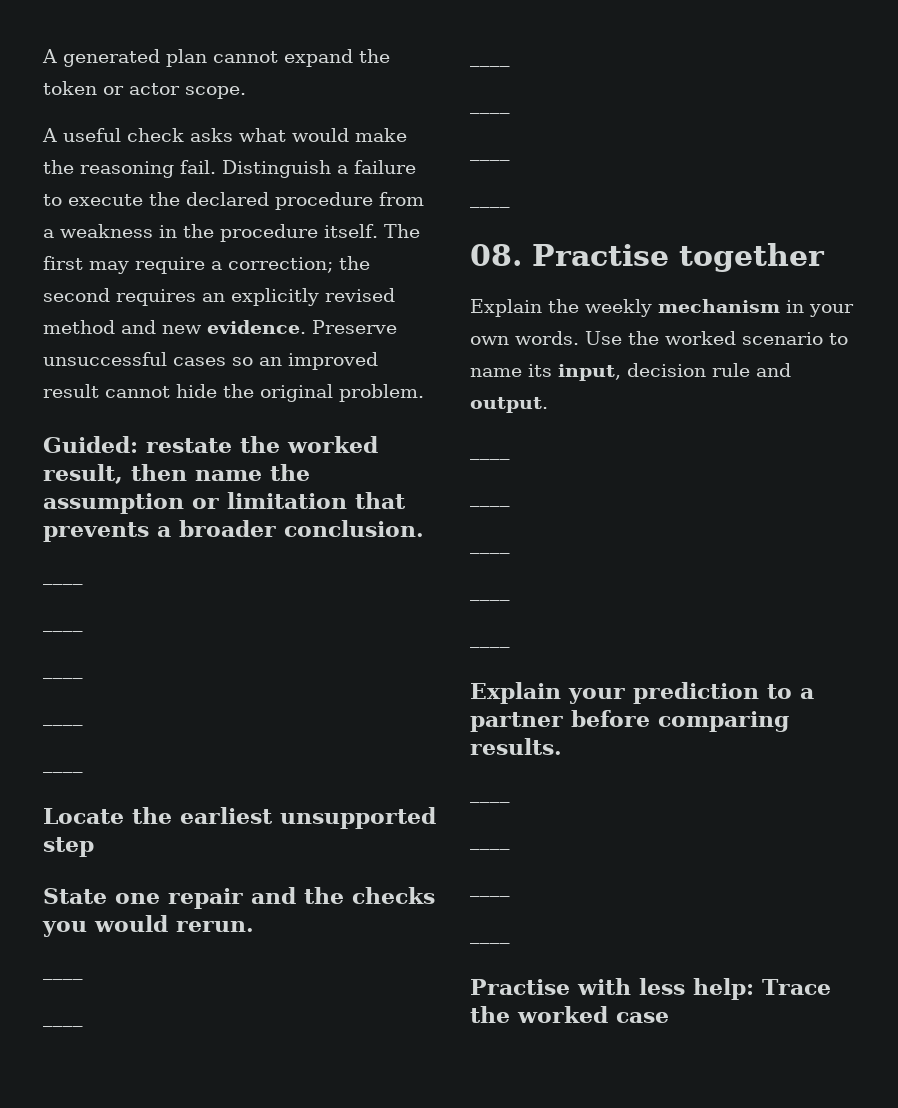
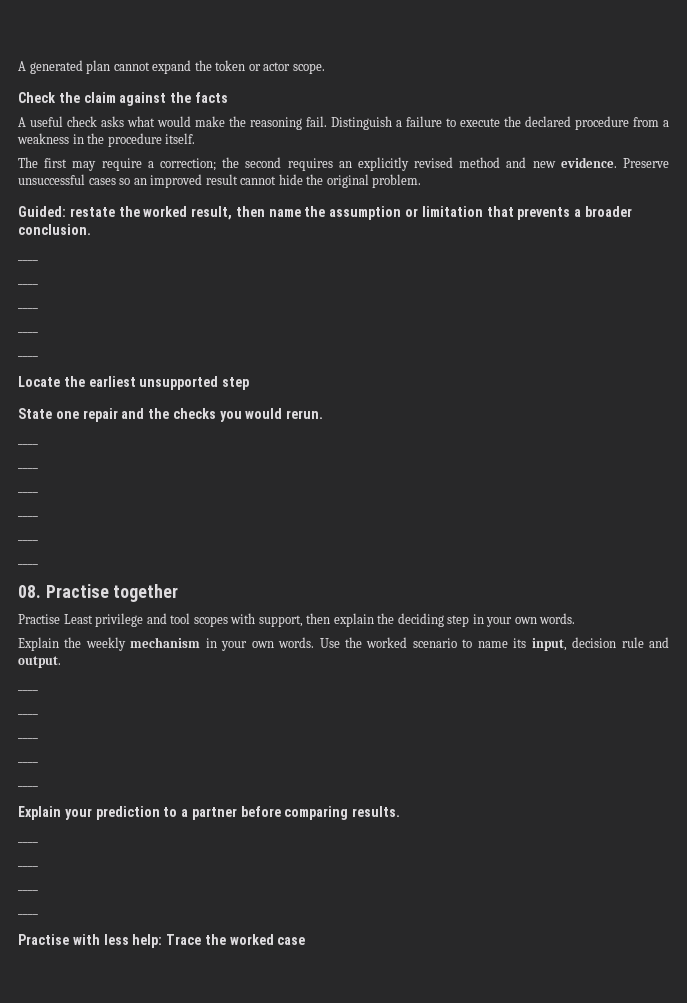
+ Check the claim against the facts
- Distinguish a failure to execute the declared procedure from a weakness in the procedure itself. The first may require a correction; the second requires an explicitly revised method and new evidence.
+ Distinguish a failure to execute the declared procedure from a weakness in the procedure itself.
+ The first may require a correction; the second requires an explicitly revised method and new evidence.
+ Practise Least privilege and tool scopes with support, then explain the deciding step in your own words.

